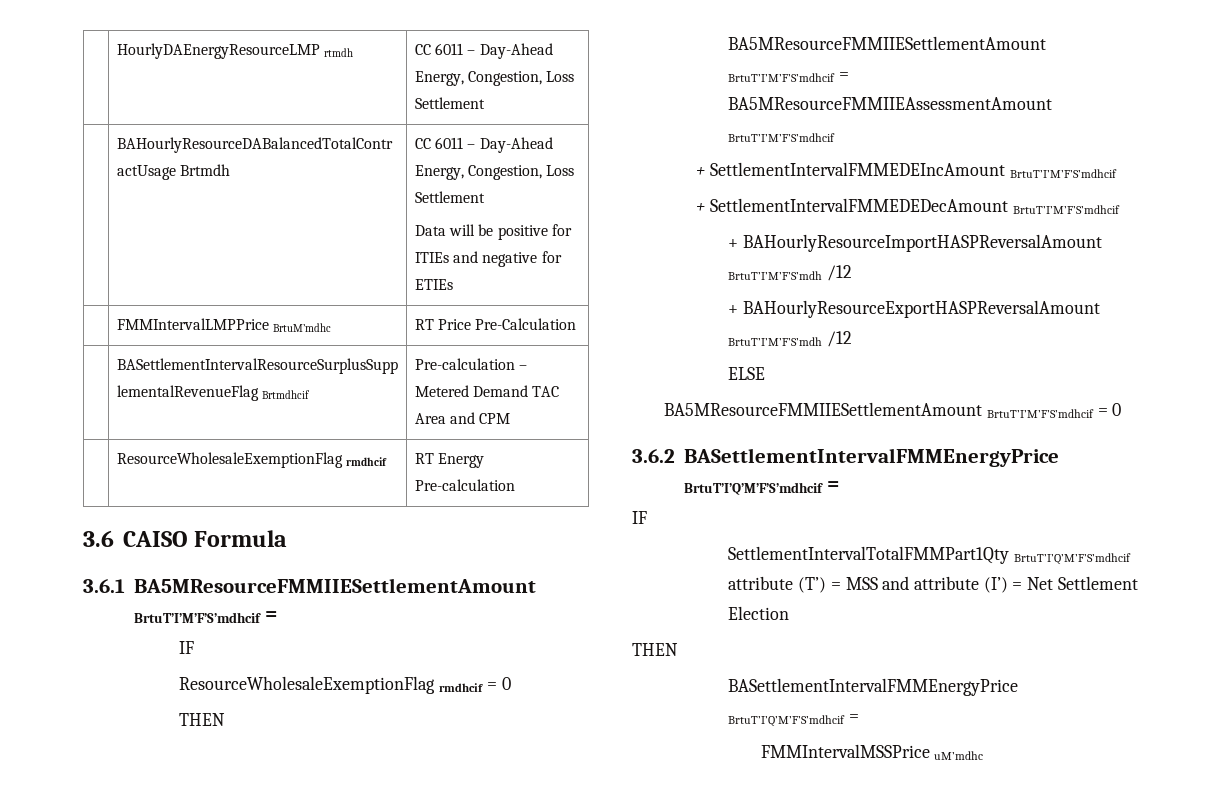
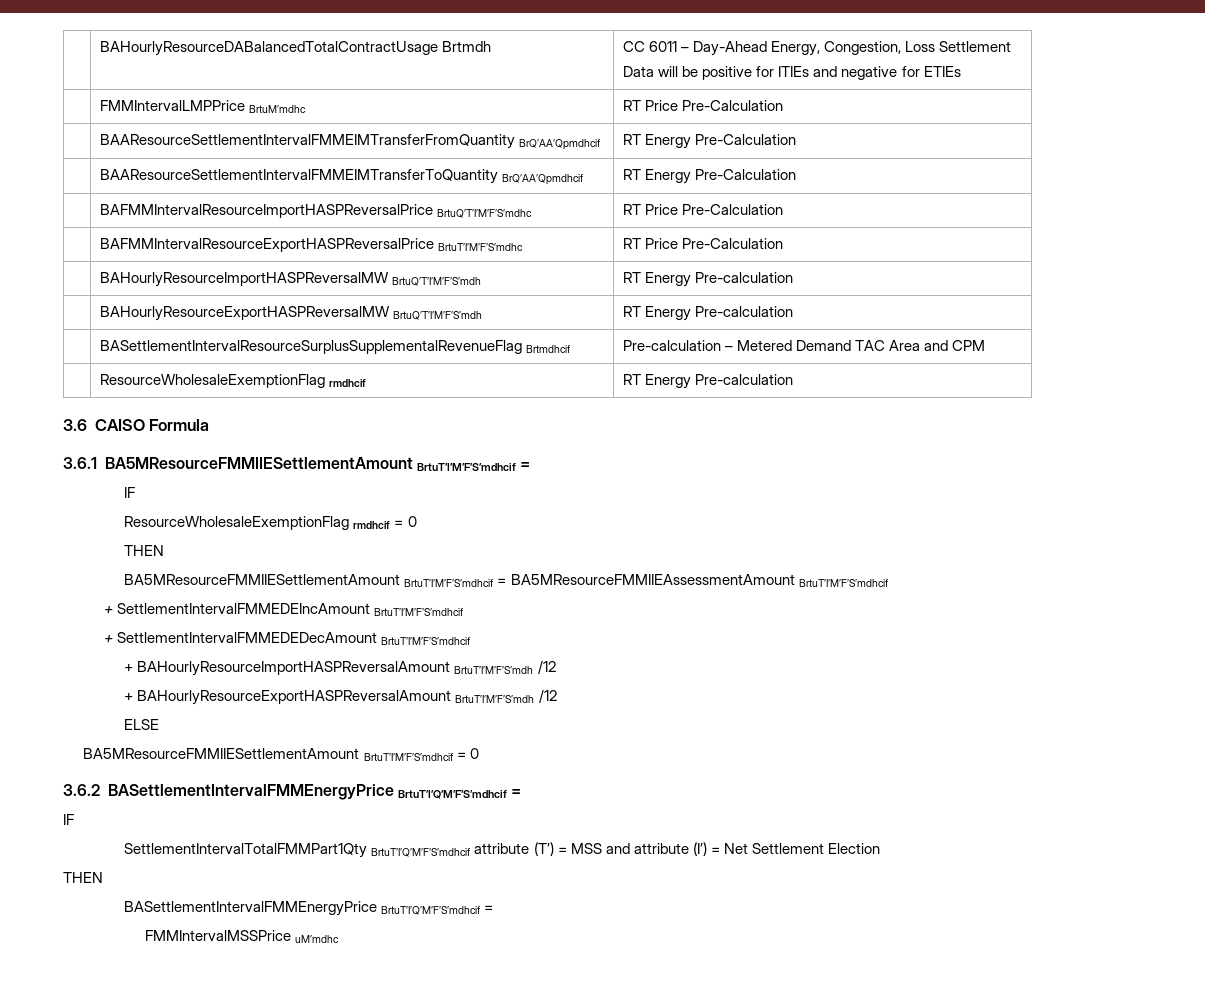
- | HourlyDAEnergyResourceLMP rtmdh | CC 6011 – Day-Ahead Energy, Congestion, Loss Settlement
+ | BAAResourceSettlementIntervalFMMEIMTransferFromQuantity BrQ’AA’Qpmdhcif | RT Energy Pre-Calculation
+ | BAAResourceSettlementIntervalFMMEIMTransferToQuantity BrQ’AA’Qpmdhcif | RT Energy Pre-Calculation
+ | BAFMMIntervalResourceImportHASPReversalPrice BrtuQ’T’I’M’F’S’mdhc | RT Price Pre-Calculation
+ | BAFMMIntervalResourceExportHASPReversalPrice BrtuT’I’M’F’S’mdhc | RT Price Pre-Calculation
+ | BAHourlyResourceImportHASPReversalMW BrtuQ’T’I’M’F’S’mdh | RT Energy Pre-calculation
+ | BAHourlyResourceExportHASPReversalMW BrtuQ’T’I’M’F’S’mdh | RT Energy Pre-calculation

